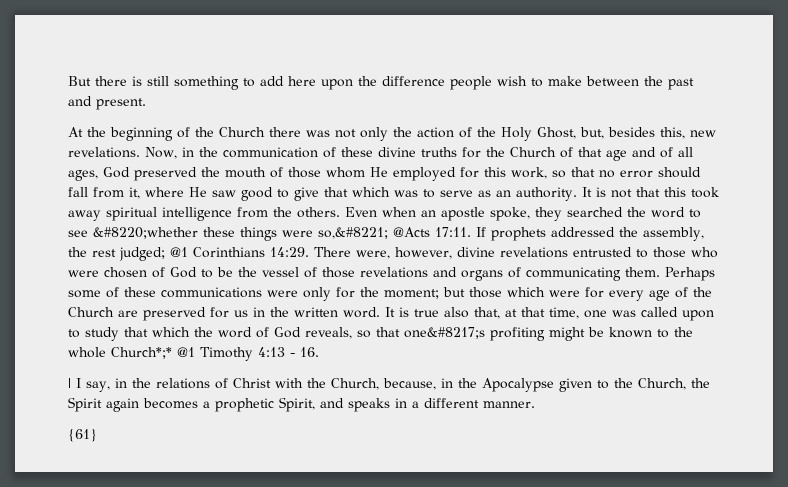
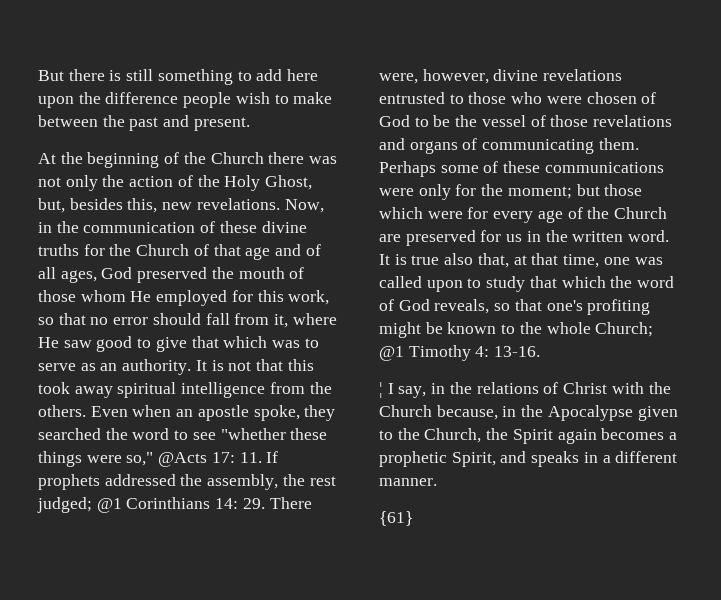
- Even when an apostle spoke, they searched the word to see &#8220;whether these things were so,&#8221; @Acts 17:11. If prophets addressed the assembly, the rest judged; @1 Corinthians 14:29. There were, however, divine revelations entrusted to those who were chosen of God to be the vessel of those revelations and organs of communicating them.
+ Even when an apostle spoke, they searched the word to see "whether these things were so," @Acts 17: 11. If prophets addressed the assembly, the rest judged; @1 Corinthians 14: 29. There were, however, divine revelations entrusted to those who were chosen of God to be the vessel of those revelations and organs of communicating them.
- It is true also that, at that time, one was called upon to study that which the word of God reveals, so that one&#8217;s profiting might be known to the whole Church*;* @1 Timothy 4:13 - 16.
- | I say, in the relations of Christ with the Church, because, in the Apocalypse given to the Church, the Spirit again becomes a prophetic Spirit, and speaks in a different manner.
+ It is true also that, at that time, one was called upon to study that which the word of God reveals, so that one's profiting might be known to the whole Church; @1 Timothy 4: 13-16.
+ ¦ I say, in the relations of Christ with the Church because, in the Apocalypse given to the Church, the Spirit again becomes a prophetic Spirit, and speaks in a different manner.

